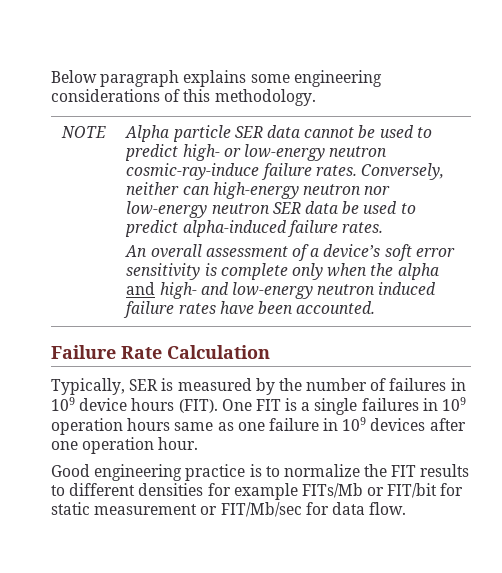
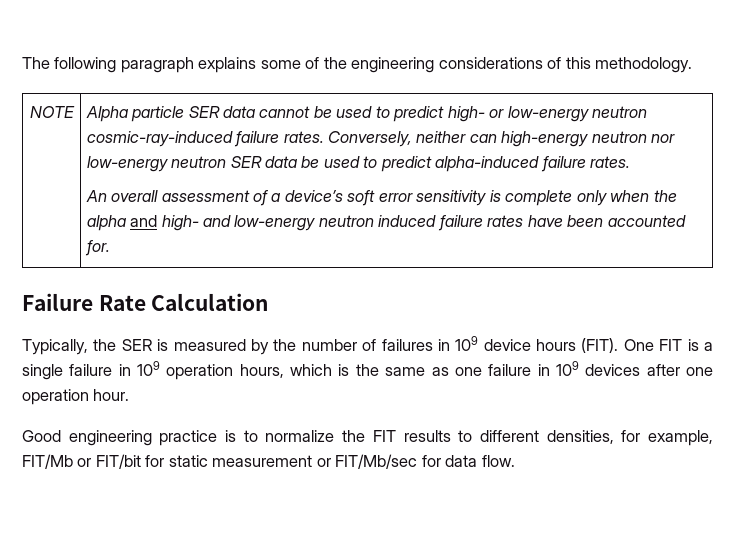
- Below paragraph explains some engineering considerations of this methodology.
+ The following paragraph explains some of the engineering considerations of this methodology.
- Alpha particle SER data cannot be used to predict high- or low-energy neutron cosmic-ray-induce failure rates.
+ Alpha particle SER data cannot be used to predict high- or low-energy neutron cosmic-ray-induced failure rates.
- An overall assessment of a device’s soft error sensitivity is complete only when the alpha and high- and low-energy neutron induced failure rates have been accounted.
+ An overall assessment of a device’s soft error sensitivity is complete only when the alpha and high- and low-energy neutron induced failure rates have been accounted for.
- Typically, SER is measured by the number of failures in 109 device hours (FIT).
+ Typically, the SER is measured by the number of failures in 109 device hours (FIT).
- One FIT is a single failures in 109 operation hours same as one failure in 109 devices after one operation hour.
+ One FIT is a single failure in 109 operation hours, which is the same as one failure in 109 devices after one operation hour.
- Good engineering practice is to normalize the FIT results to different densities for example FITs/Mb or FIT/bit for static measurement or FIT/Mb/sec for data flow.
+ Good engineering practice is to normalize the FIT results to different densities, for example, FIT/Mb or FIT/bit for static measurement or FIT/Mb/sec for data flow.

